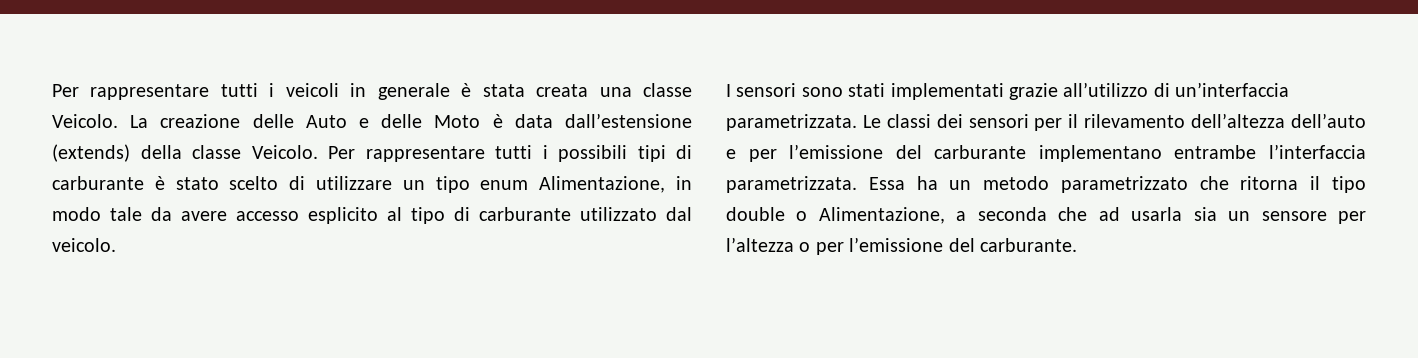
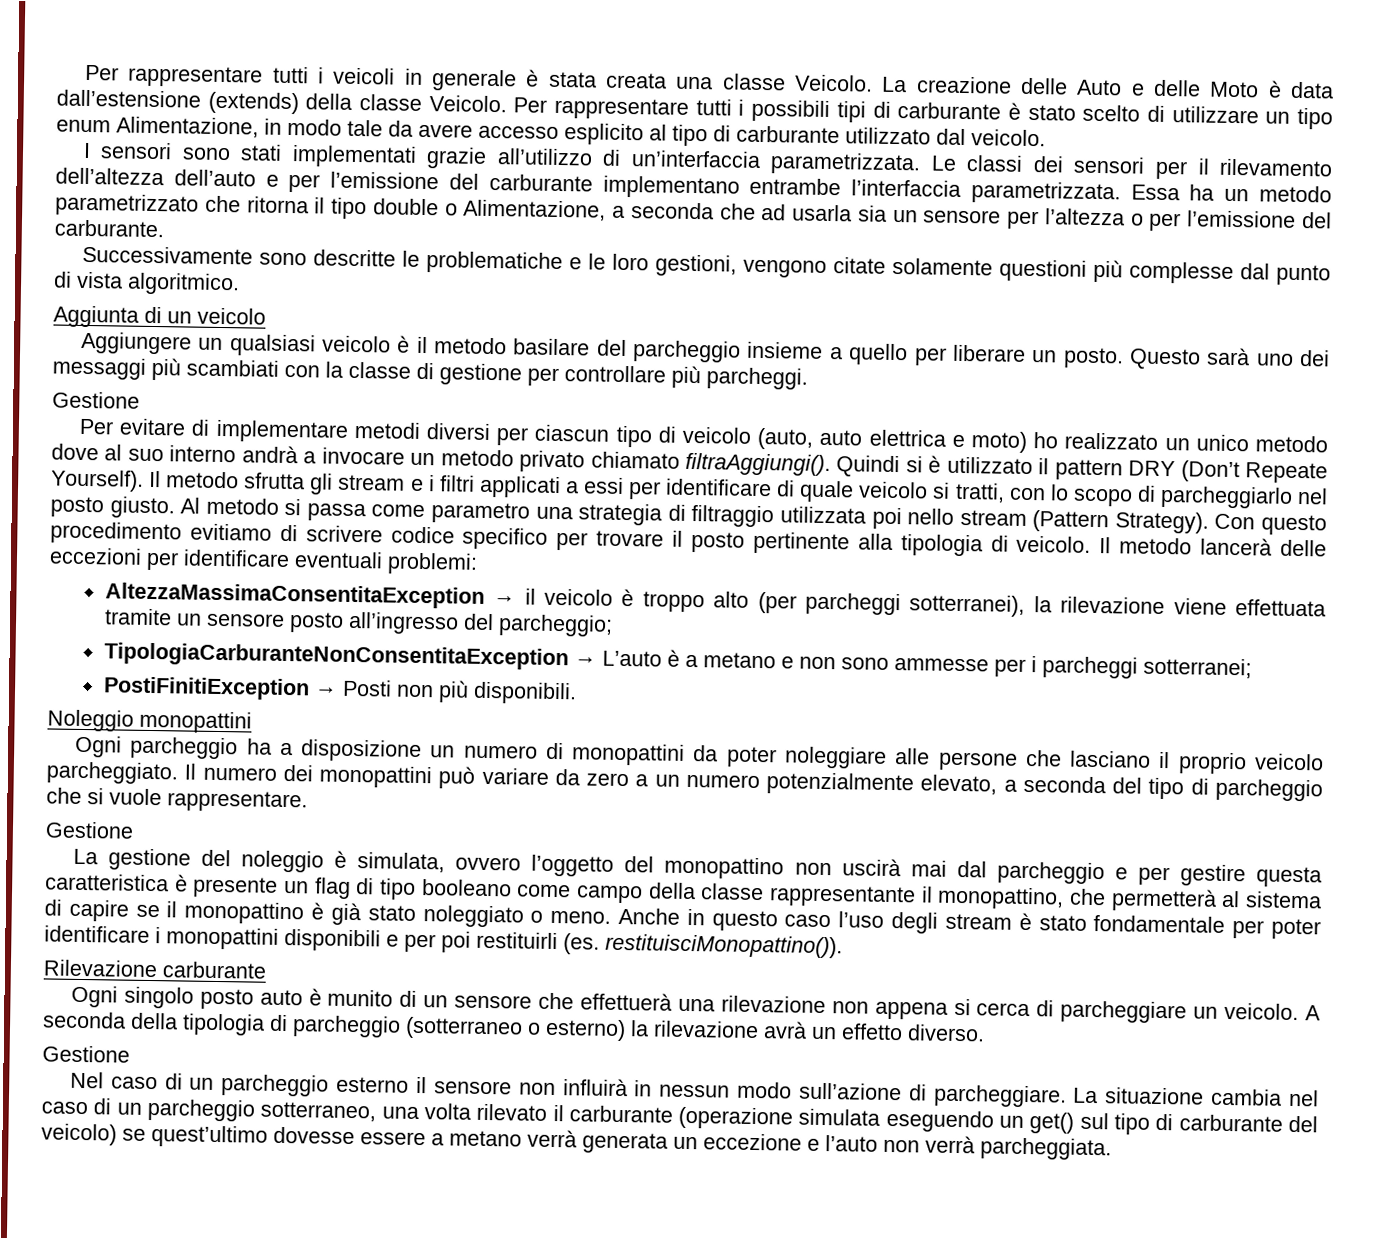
+ Successivamente sono descritte le problematiche e le loro gestioni, vengono citate solamente questioni più complesse dal punto di vista algoritmico.
+ Aggiunta di un veicolo
+ Aggiungere un qualsiasi veicolo è il metodo basilare del parcheggio insieme a quello per liberare un posto. Questo sarà uno dei messaggi più scambiati con la classe di gestione per controllare più parcheggi.
+ Gestione
+ Per evitare di implementare metodi diversi per ciascun tipo di veicolo (auto, auto elettrica e moto) ho realizzato un unico metodo dove al suo interno andrà a invocare un metodo privato chiamato filtraAggiungi(). Quindi si è utilizzato il pattern DRY (Don’t Repeate Yourself). Il metodo sfrutta gli stream e i filtri applicati a essi per identificare di quale veicolo si tratti, con lo scopo di parcheggiarlo nel posto giusto. Al metodo si passa come parametro una strategia di filtraggio utilizzata poi nello stream (Pattern Strategy). Con questo procedimento evitiamo di scrivere codice specifico per trovare il posto pertinente alla tipologia di veicolo. Il metodo lancerà delle eccezioni per identificare eventuali problemi:
+ AltezzaMassimaConsentitaException → il veicolo è troppo alto (per parcheggi sotterranei), la rilevazione viene effettuata tramite un sensore posto all’ingresso del parcheggio;
+ TipologiaCarburanteNonConsentitaException → L’auto è a metano e non sono ammesse per i parcheggi sotterranei;
+ PostiFinitiException → Posti non più disponibili.
+ Noleggio monopattini
+ Ogni parcheggio ha a disposizione un numero di monopattini da poter noleggiare alle persone che lasciano il proprio veicolo parcheggiato. Il numero dei monopattini può variare da zero a un numero potenzialmente elevato, a seconda del tipo di parcheggio che si vuole rappresentare.
+ Gestione
+ La gestione del noleggio è simulata, ovvero l’oggetto del monopattino non uscirà mai dal parcheggio e per gestire questa caratteristica è presente un flag di tipo booleano come campo della classe rappresentante il monopattino, che permetterà al sistema di capire se il monopattino è già stato noleggiato o meno. Anche in questo caso l’uso degli stream è stato fondamentale per poter identificare i monopattini disponibili e per poi restituirli (es. restituisciMonopattino()).
+ Rilevazione carburante
+ Ogni singolo posto auto è munito di un sensore che effettuerà una rilevazione non appena si cerca di parcheggiare un veicolo. A seconda della tipologia di parcheggio (sotterraneo o esterno) la rilevazione avrà un effetto diverso.
+ Gestione
+ Nel caso di un parcheggio esterno il sensore non influirà in nessun modo sull’azione di parcheggiare. La situazione cambia nel caso di un parcheggio sotterraneo, una volta rilevato il carburante (operazione simulata eseguendo un get() sul tipo di carburante del veicolo) se quest’ultimo dovesse essere a metano verrà generata un eccezione e l’auto non verrà parcheggiata.

